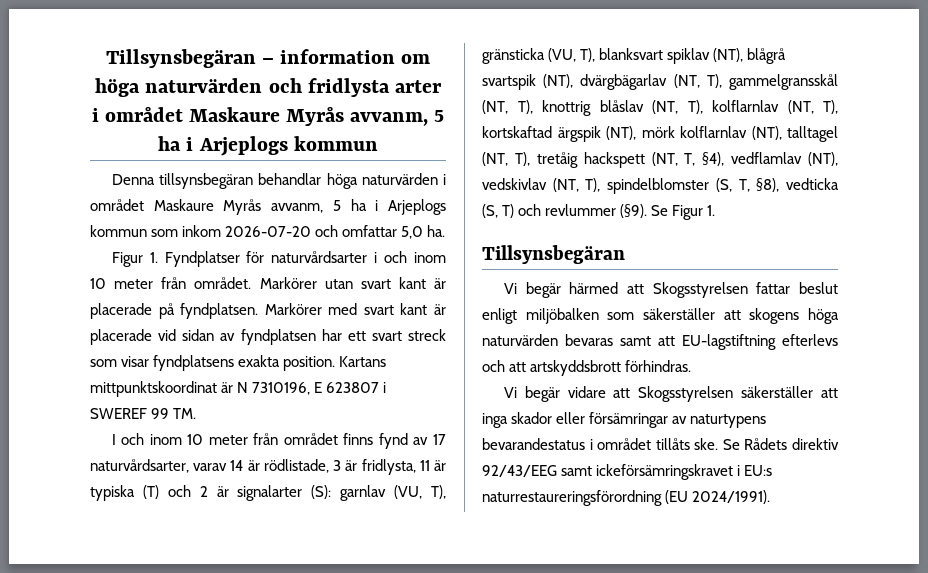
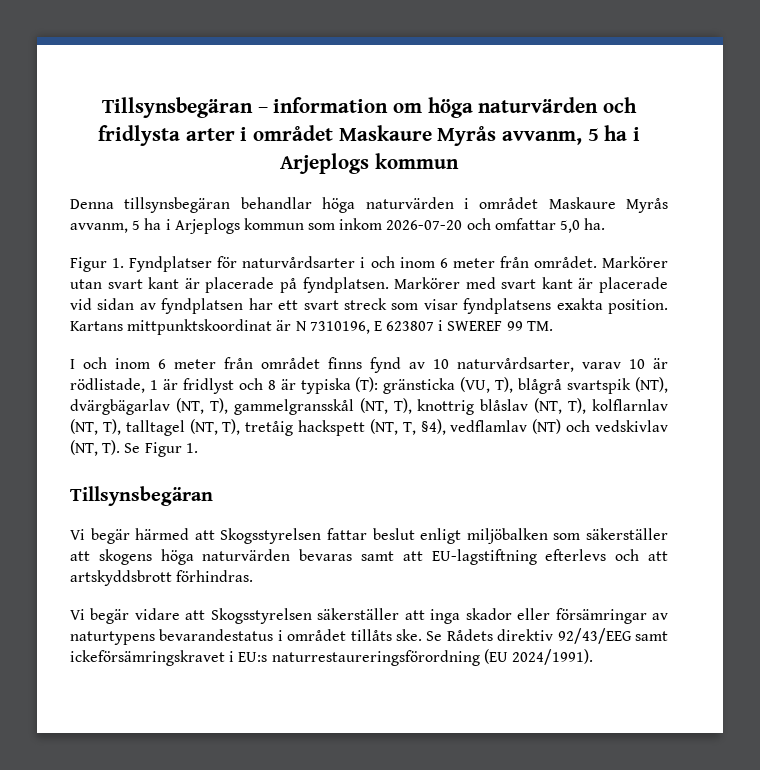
- Figur 1. Fyndplatser för naturvårdsarter i och inom 10 meter från området.
+ Figur 1. Fyndplatser för naturvårdsarter i och inom 6 meter från området.
- I och inom 10 meter från området finns fynd av 17 naturvårdsarter, varav 14 är rödlistade, 3 är fridlysta, 11 är typiska (T) och 2 är signalarter (S): garnlav (VU, T), gränsticka (VU, T), blanksvart spiklav (NT), blågrå svartspik (NT), dvärgbägarlav (NT, T), gammelgransskål (NT, T), knottrig blåslav (NT, T), kolflarnlav (NT, T), kortskaftad ärgspik (NT), mörk kolflarnlav (NT), talltagel (NT, T), tretåig hackspett (NT, T, §4), vedflamlav (NT), vedskivlav (NT, T), spindelblomster (S, T, §8), vedticka (S, T) och revlummer (§9). Se Figur 1.
+ I och inom 6 meter från området finns fynd av 10 naturvårdsarter, varav 10 är rödlistade, 1 är fridlyst och 8 är typiska (T): gränsticka (VU, T), blågrå svartspik (NT), dvärgbägarlav (NT, T), gammelgransskål (NT, T), knottrig blåslav (NT, T), kolflarnlav (NT, T), talltagel (NT, T), tretåig hackspett (NT, T, §4), vedflamlav (NT) och vedskivlav (NT, T). Se Figur 1.

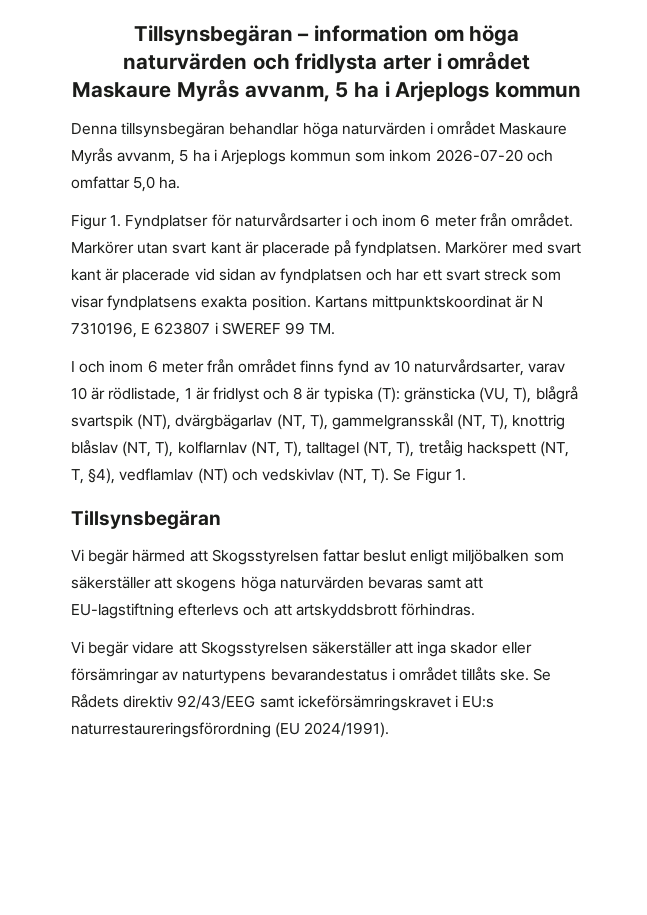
- Markörer med svart kant är placerade vid sidan av fyndplatsen har ett svart streck som visar fyndplatsens exakta position.
+ Markörer med svart kant är placerade vid sidan av fyndplatsen och har ett svart streck som visar fyndplatsens exakta position.

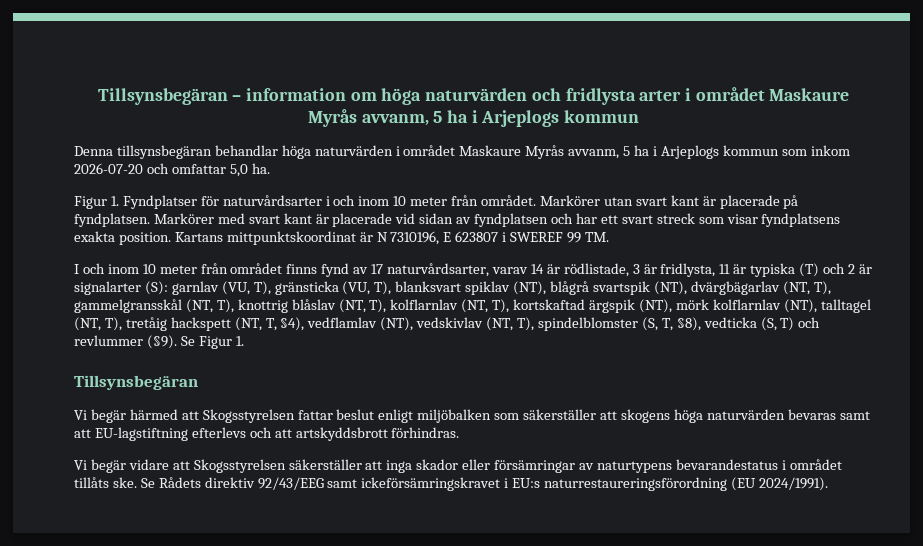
- Figur 1. Fyndplatser för naturvårdsarter i och inom 6 meter från området.
+ Figur 1. Fyndplatser för naturvårdsarter i och inom 10 meter från området.
- I och inom 6 meter från området finns fynd av 10 naturvårdsarter, varav 10 är rödlistade, 1 är fridlyst och 8 är typiska (T): gränsticka (VU, T), blågrå svartspik (NT), dvärgbägarlav (NT, T), gammelgransskål (NT, T), knottrig blåslav (NT, T), kolflarnlav (NT, T), talltagel (NT, T), tretåig hackspett (NT, T, §4), vedflamlav (NT) och vedskivlav (NT, T). Se Figur 1.
+ I och inom 10 meter från området finns fynd av 17 naturvårdsarter, varav 14 är rödlistade, 3 är fridlysta, 11 är typiska (T) och 2 är signalarter (S): garnlav (VU, T), gränsticka (VU, T), blanksvart spiklav (NT), blågrå svartspik (NT), dvärgbägarlav (NT, T), gammelgransskål (NT, T), knottrig blåslav (NT, T), kolflarnlav (NT, T), kortskaftad ärgspik (NT), mörk kolflarnlav (NT), talltagel (NT, T), tretåig hackspett (NT, T, §4), vedflamlav (NT), vedskivlav (NT, T), spindelblomster (S, T, §8), vedticka (S, T) och revlummer (§9). Se Figur 1.

